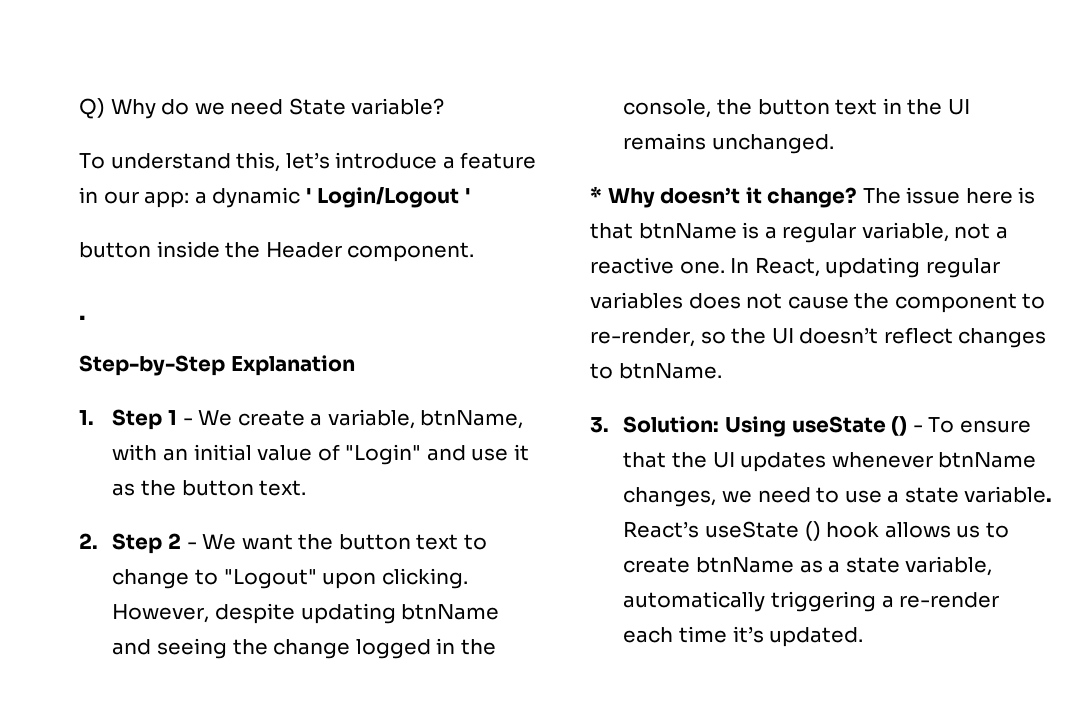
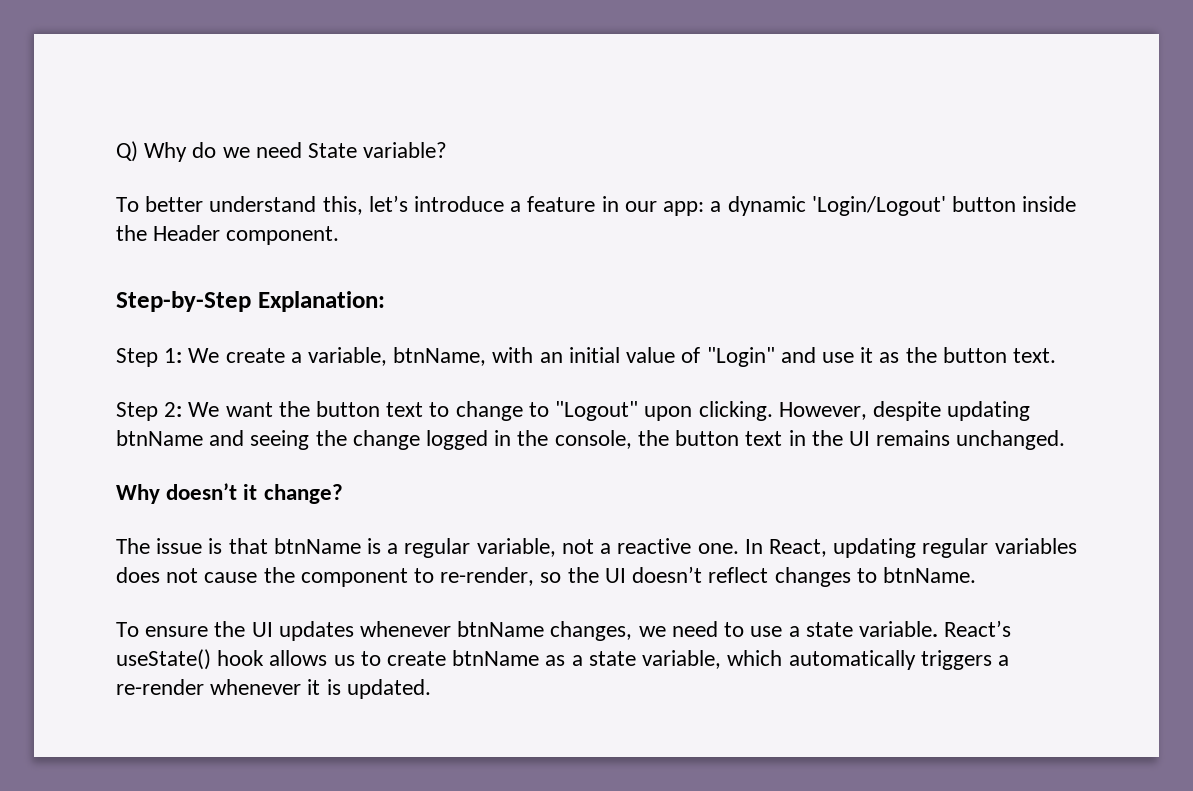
- To understand this, let’s introduce a feature in our app: a dynamic ' Login/Logout '
- button inside the Header component.
+ To better understand this, let’s introduce a feature in our app: a dynamic 'Login/Logout' button inside the Header component.
- .
- Step-by-Step Explanation
- 1. Step 1 - We create a variable, btnName, with an initial value of "Login" and use it as the button text.
+ Step-by-Step Explanation:
+ Step 1: We create a variable, btnName, with an initial value of "Login" and use it as the button text.
- 2. Step 2 - We want the button text to change to "Logout" upon clicking.
+ Step 2: We want the button text to change to "Logout" upon clicking.
- * Why doesn’t it change? The issue here is that btnName is a regular variable, not a reactive one.
+ Why doesn’t it change?
+ The issue is that btnName is a regular variable, not a reactive one.
- 3. Solution: Using useState () - To ensure that the UI updates whenever btnName changes, we need to use a state variable.
+ To ensure the UI updates whenever btnName changes, we need to use a state variable.
- React’s useState () hook allows us to create btnName as a state variable, automatically triggering a re-render each time it’s updated.
+ React’s useState() hook allows us to create btnName as a state variable, which automatically triggers a re-render whenever it is updated.

